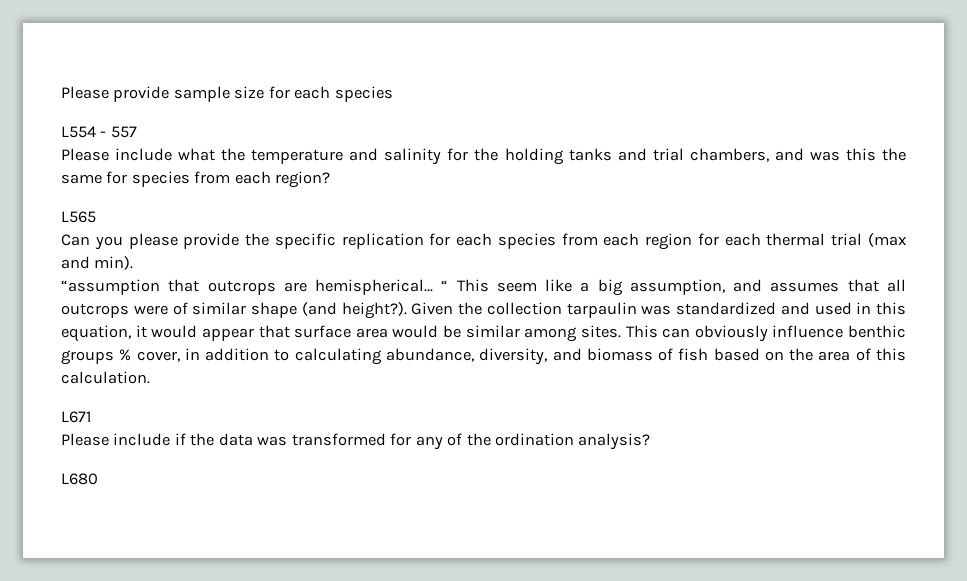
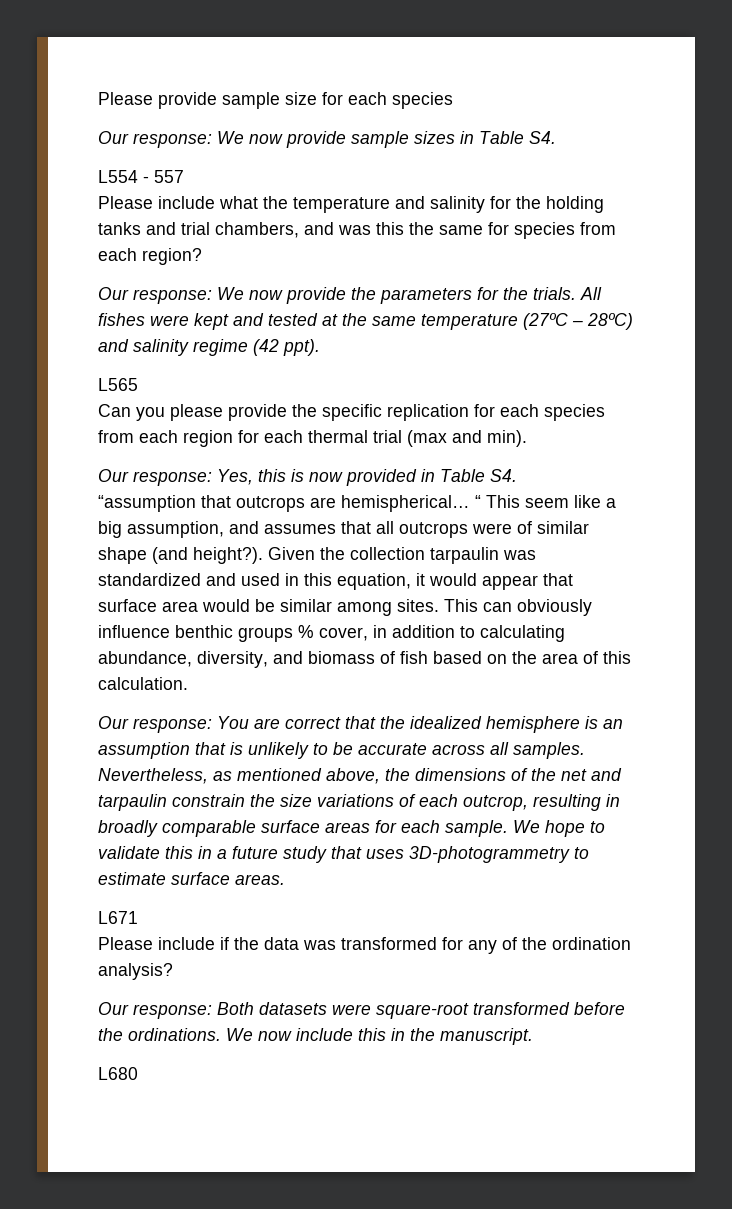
+ Our response: We now provide sample sizes in Table S4.
+ Our response: We now provide the parameters for the trials. All fishes were kept and tested at the same temperature (27ºC – 28ºC) and salinity regime (42 ppt).
+ Our response: Yes, this is now provided in Table S4.
+ Our response: You are correct that the idealized hemisphere is an assumption that is unlikely to be accurate across all samples. Nevertheless, as mentioned above, the dimensions of the net and tarpaulin constrain the size variations of each outcrop, resulting in broadly comparable surface areas for each sample. We hope to validate this in a future study that uses 3D-photogrammetry to estimate surface areas.
+ Our response: Both datasets were square-root transformed before the ordinations. We now include this in the manuscript.

